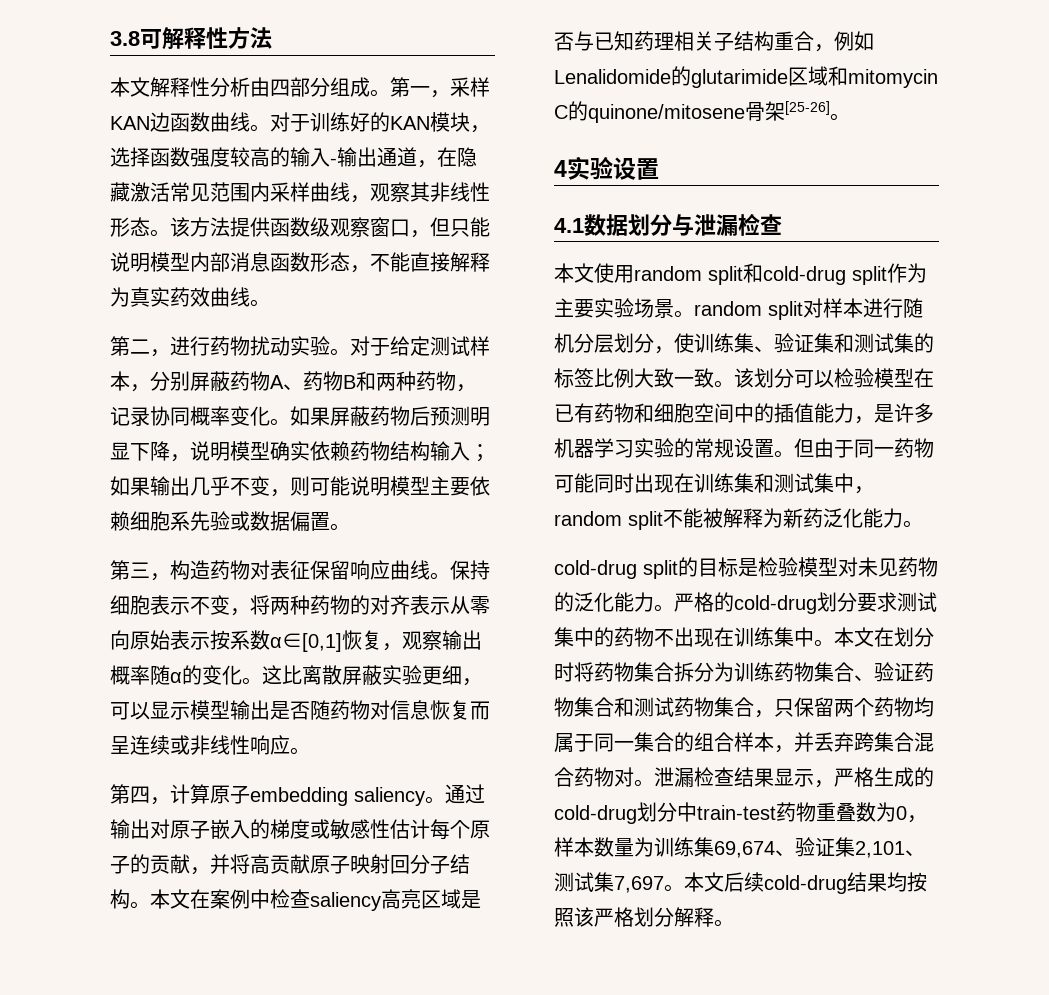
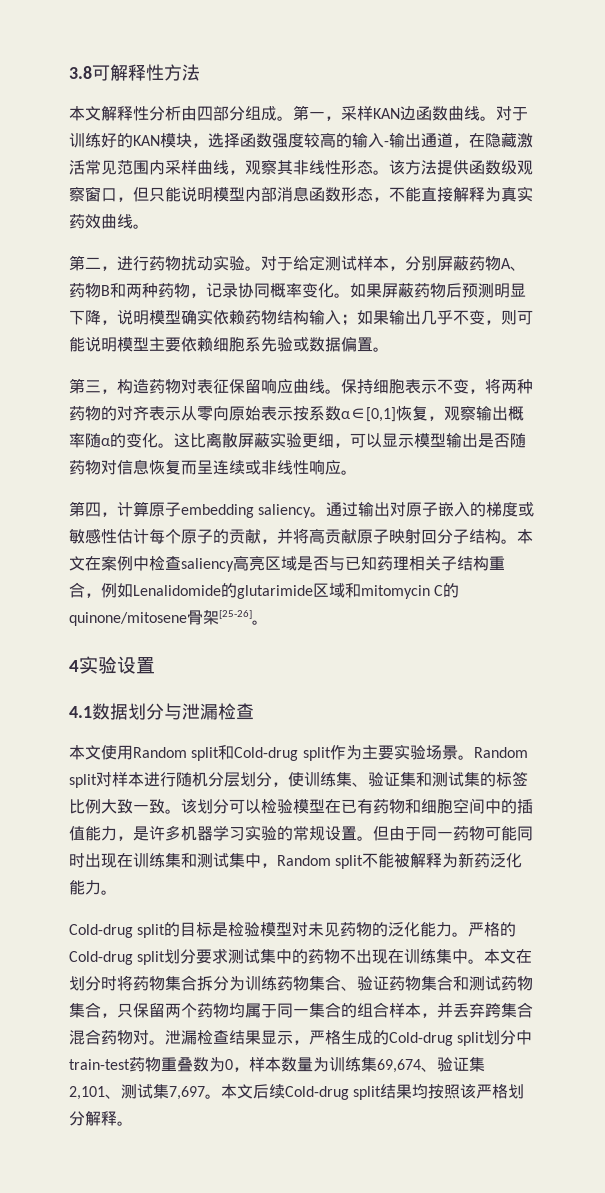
- 本文使用random split和cold-drug split作为主要实验场景。random split对样本进行随机分层划分，使训练集、验证集和测试集的标签比例大致一致。
+ 本文使用Random split和Cold-drug split作为主要实验场景。Random split对样本进行随机分层划分，使训练集、验证集和测试集的标签比例大致一致。
- 但由于同一药物可能同时出现在训练集和测试集中，random split不能被解释为新药泛化能力。
+ 但由于同一药物可能同时出现在训练集和测试集中，Random split不能被解释为新药泛化能力。
- cold-drug split的目标是检验模型对未见药物的泛化能力。
+ Cold-drug split的目标是检验模型对未见药物的泛化能力。
- 严格的cold-drug划分要求测试集中的药物不出现在训练集中。
+ 严格的Cold-drug split划分要求测试集中的药物不出现在训练集中。
- 泄漏检查结果显示，严格生成的cold-drug划分中train-test药物重叠数为0，样本数量为训练集69,674、验证集2,101、测试集7,697。
+ 泄漏检查结果显示，严格生成的Cold-drug split划分中train-test药物重叠数为0，样本数量为训练集69,674、验证集2,101、测试集7,697。
- 本文后续cold-drug结果均按照该严格划分解释。
+ 本文后续Cold-drug split结果均按照该严格划分解释。

